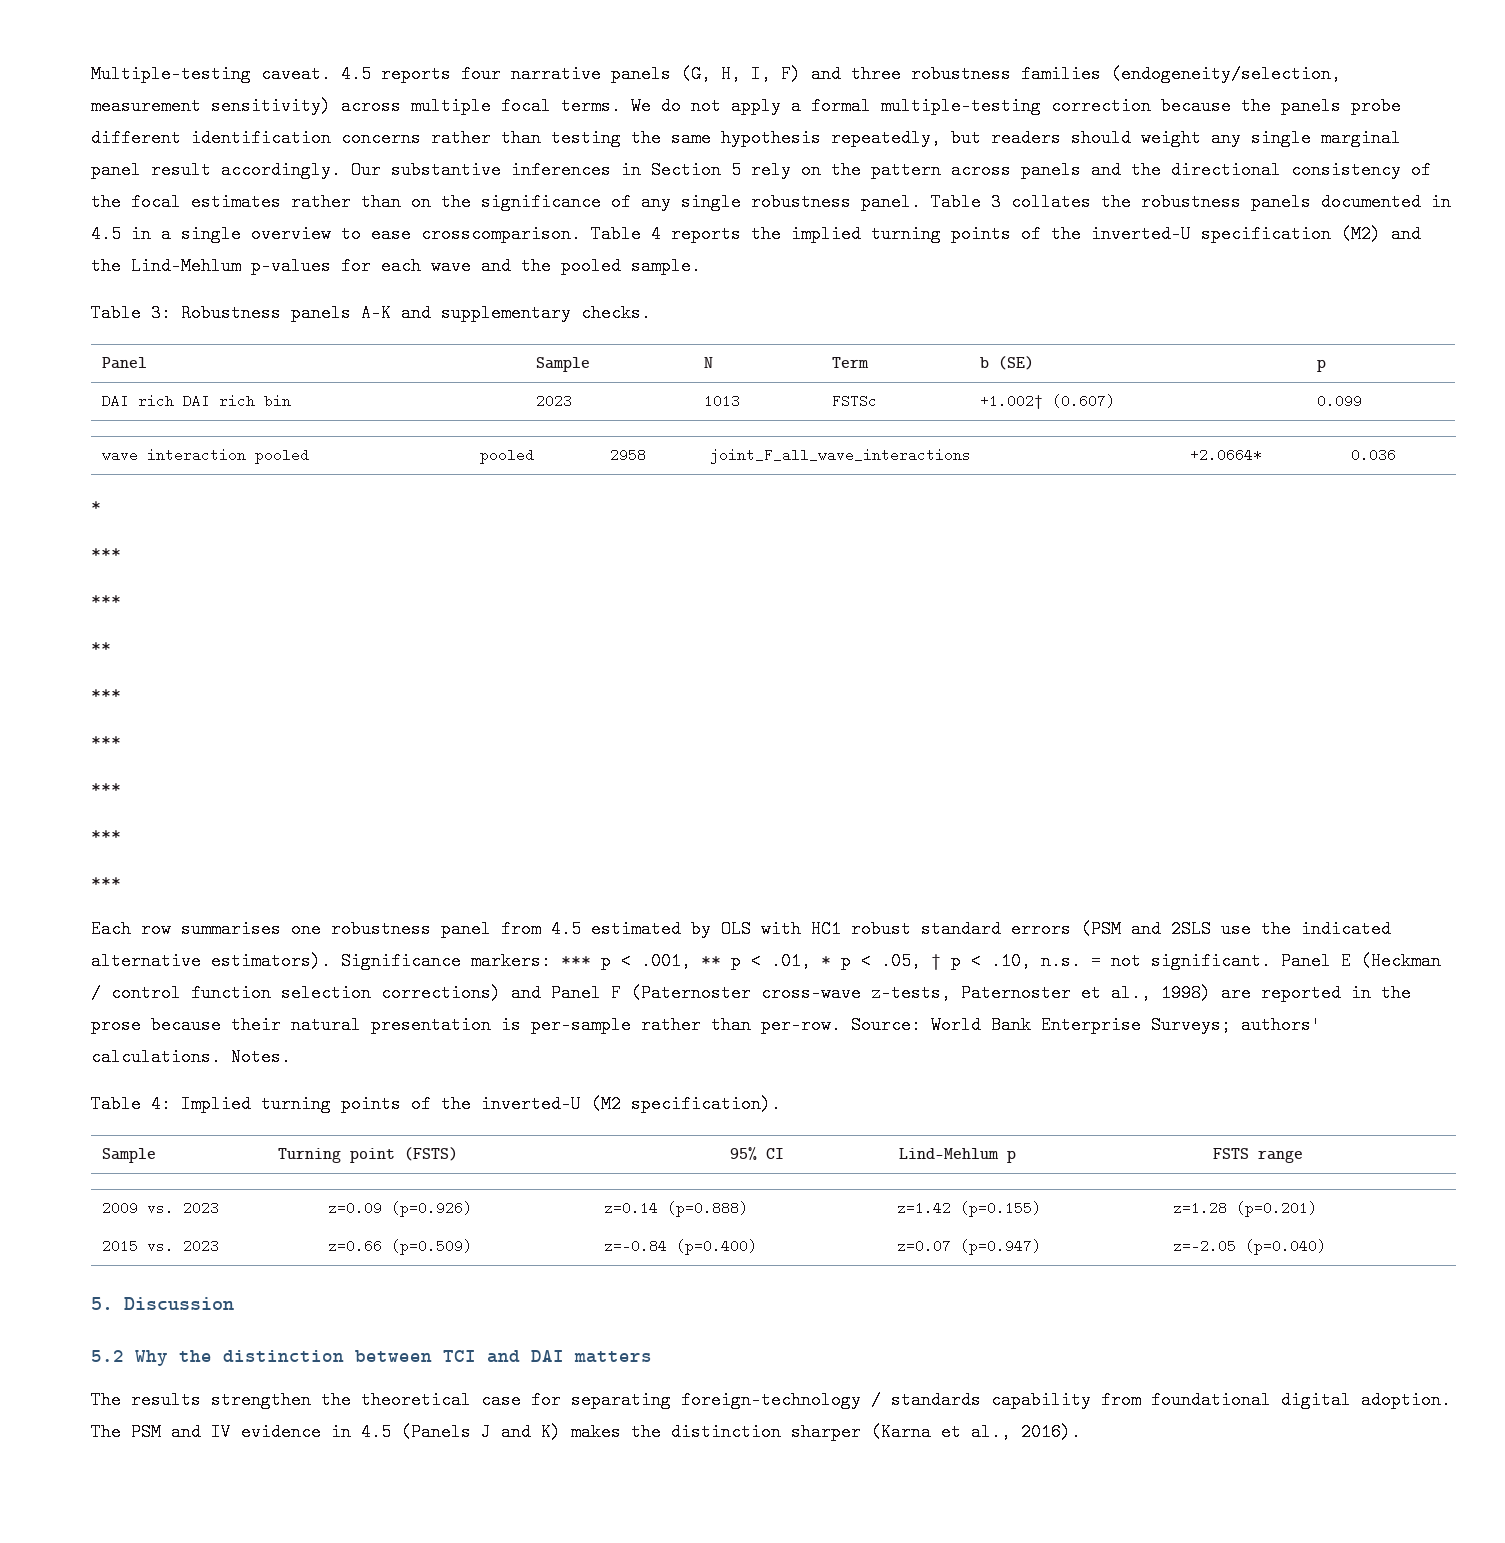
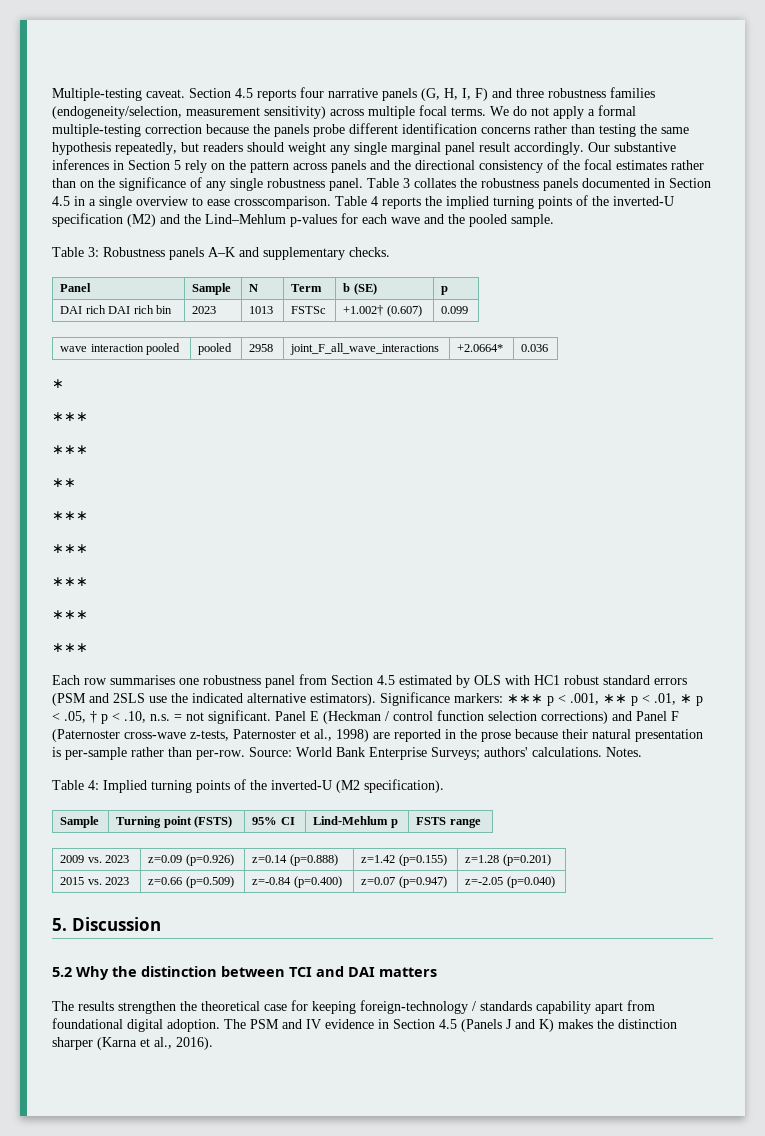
- 4.5 reports four narrative panels (G, H, I, F) and three robustness families (endogeneity/selection, measurement sensitivity) across multiple focal terms.
+ Section 4.5 reports four narrative panels (G, H, I, F) and three robustness families (endogeneity/selection, measurement sensitivity) across multiple focal terms.
- Table 3 collates the robustness panels documented in 4.5 in a single overview to ease crosscomparison.
+ Table 3 collates the robustness panels documented in Section 4.5 in a single overview to ease crosscomparison.
- Each row summarises one robustness panel from 4.5 estimated by OLS with HC1 robust standard errors (PSM and 2SLS use the indicated alternative estimators).
+ Each row summarises one robustness panel from Section 4.5 estimated by OLS with HC1 robust standard errors (PSM and 2SLS use the indicated alternative estimators).
- The results strengthen the theoretical case for separating foreign-technology / standards capability from foundational digital adoption.
+ The results strengthen the theoretical case for keeping foreign-technology / standards capability apart from foundational digital adoption.
- The PSM and IV evidence in 4.5 (Panels J and K) makes the distinction sharper (Karna et al., 2016).
+ The PSM and IV evidence in Section 4.5 (Panels J and K) makes the distinction sharper (Karna et al., 2016).

